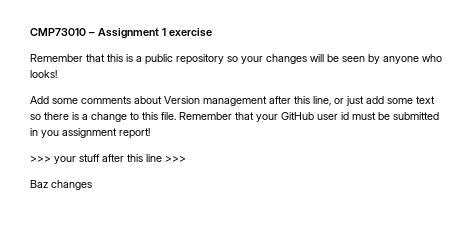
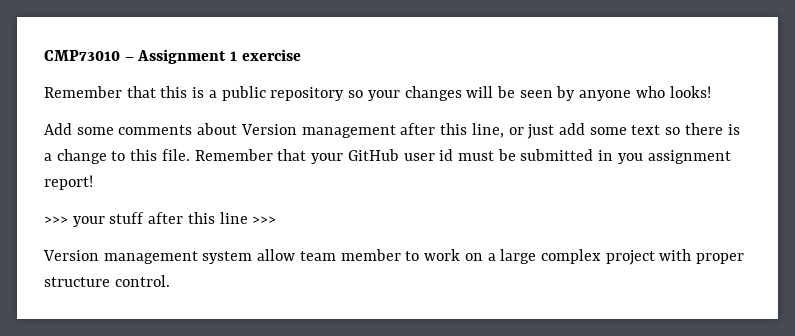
- Baz changes
+ Version management system allow team member to work on a large complex project with proper structure control.

